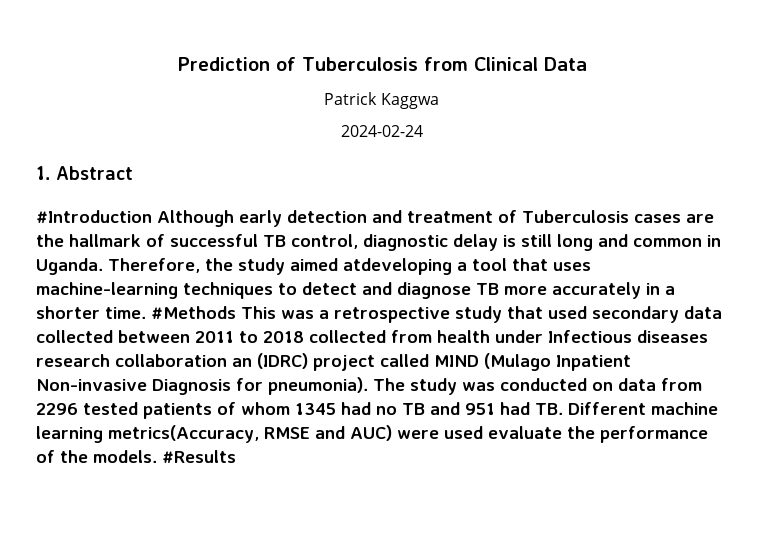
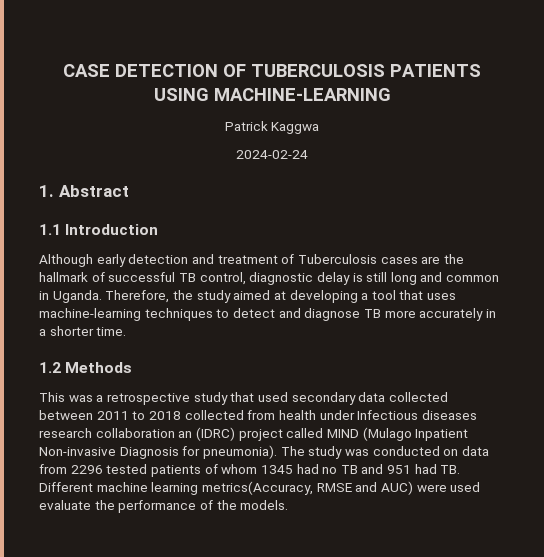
- Prediction of Tuberculosis from Clinical Data
+ CASE DETECTION OF TUBERCULOSIS PATIENTS USING MACHINE-LEARNING
- #Introduction Although early detection and treatment of Tuberculosis cases are the hallmark of successful TB control, diagnostic delay is still long and common in Uganda.
+ 1.1 Introduction
+ Although early detection and treatment of Tuberculosis cases are the hallmark of successful TB control, diagnostic delay is still long and common in Uganda.
- Therefore, the study aimed atdeveloping a tool that uses machine-learning techniques to detect and diagnose TB more accurately in a shorter time. #Methods This was a retrospective study that used secondary data collected between 2011 to 2018 collected from health under Infectious diseases research collaboration an (IDRC) project called MIND (Mulago Inpatient Non-invasive Diagnosis for pneumonia).
+ Therefore, the study aimed at developing a tool that uses machine-learning techniques to detect and diagnose TB more accurately in a shorter time.
+ 1.2 Methods
+ This was a retrospective study that used secondary data collected between 2011 to 2018 collected from health under Infectious diseases research collaboration an (IDRC) project called MIND (Mulago Inpatient Non-invasive Diagnosis for pneumonia).
- #Results

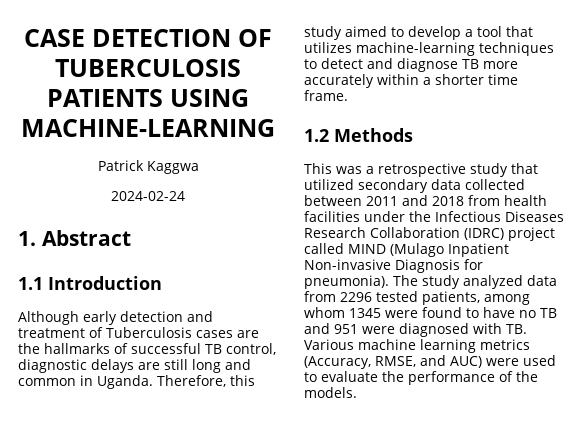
- Although early detection and treatment of Tuberculosis cases are the hallmark of successful TB control, diagnostic delay is still long and common in Uganda.
+ Although early detection and treatment of Tuberculosis cases are the hallmarks of successful TB control, diagnostic delays are still long and common in Uganda.
- Therefore, the study aimed at developing a tool that uses machine-learning techniques to detect and diagnose TB more accurately in a shorter time.
+ Therefore, this study aimed to develop a tool that utilizes machine-learning techniques to detect and diagnose TB more accurately within a shorter time frame.
- This was a retrospective study that used secondary data collected between 2011 to 2018 collected from health under Infectious diseases research collaboration an (IDRC) project called MIND (Mulago Inpatient Non-invasive Diagnosis for pneumonia).
+ This was a retrospective study that utilized secondary data collected between 2011 and 2018 from health facilities under the Infectious Diseases Research Collaboration (IDRC) project called MIND (Mulago Inpatient Non-invasive Diagnosis for pneumonia).
- The study was conducted on data from 2296 tested patients of whom 1345 had no TB and 951 had TB. Different machine learning metrics(Accuracy, RMSE and AUC) were used evaluate the performance of the models.
+ The study analyzed data from 2296 tested patients, among whom 1345 were found to have no TB and 951 were diagnosed with TB. Various machine learning metrics (Accuracy, RMSE, and AUC) were used to evaluate the performance of the models.

